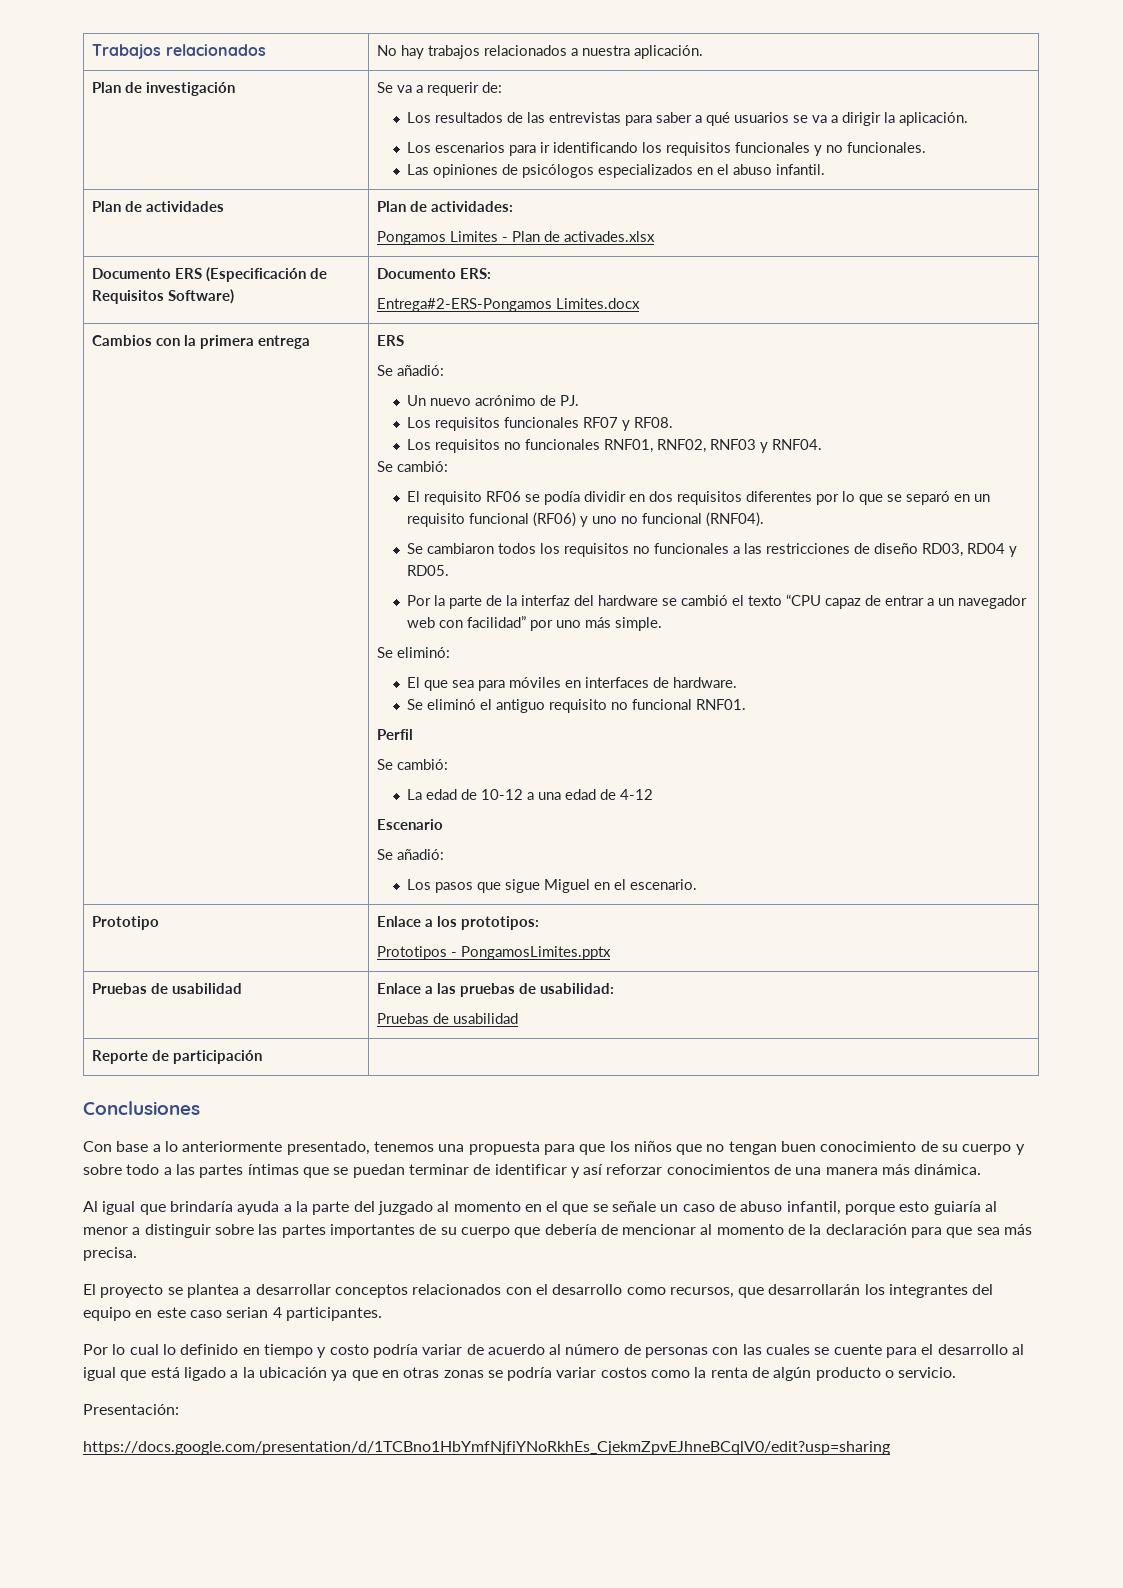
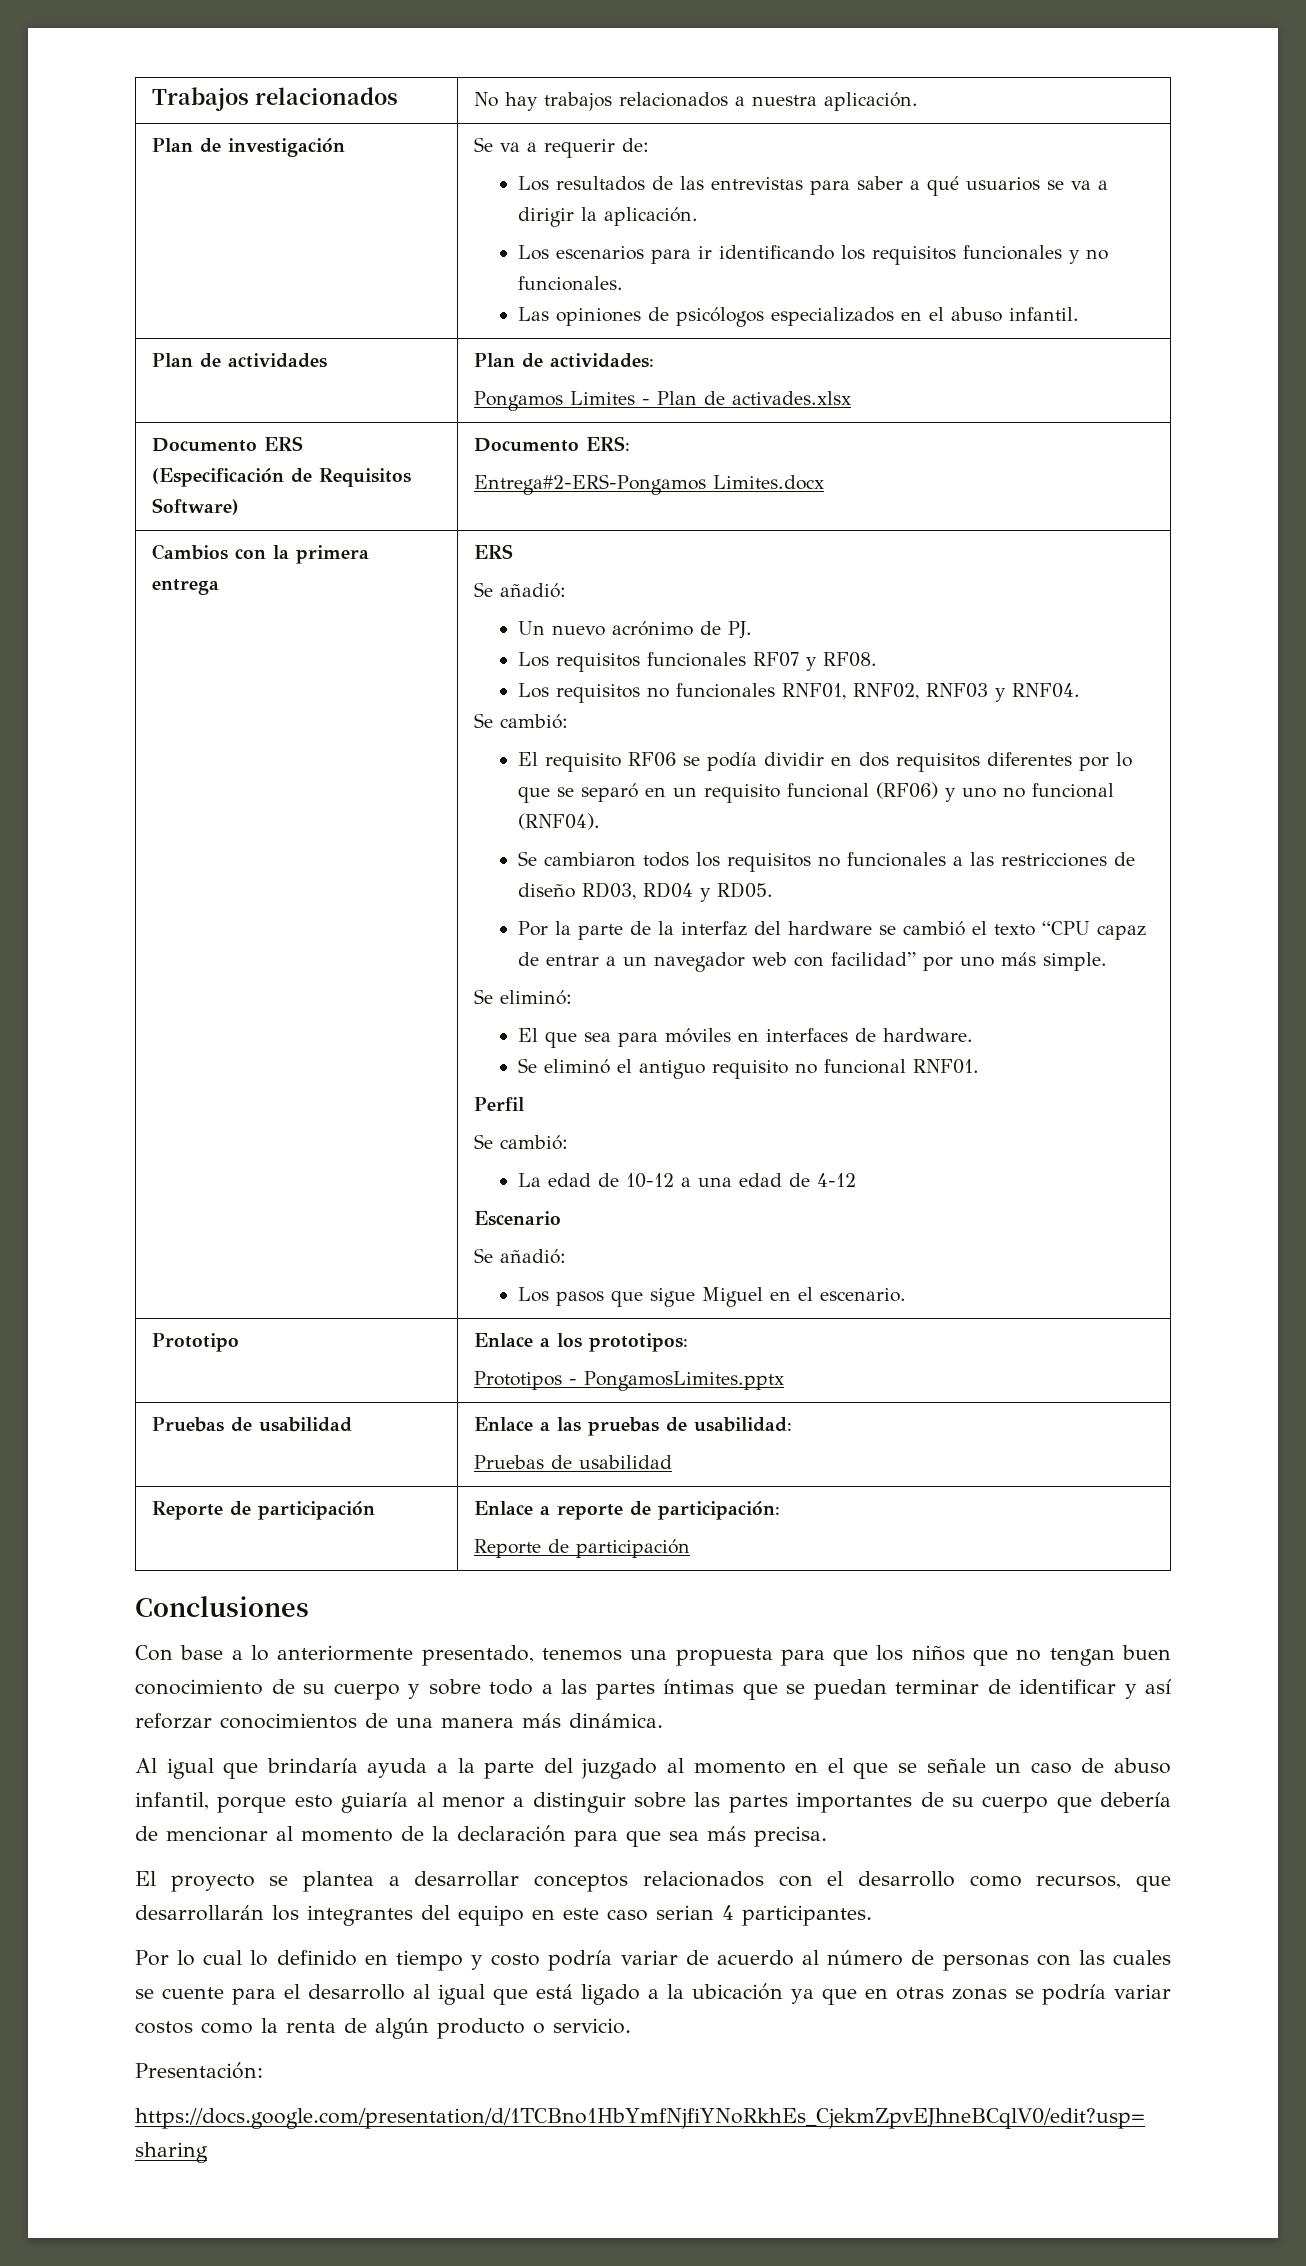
- Reporte de participación |
+ Reporte de participación | Enlace a reporte de participación:
+ Reporte de participación

